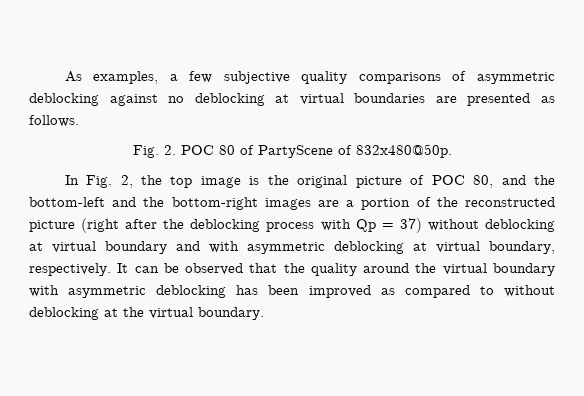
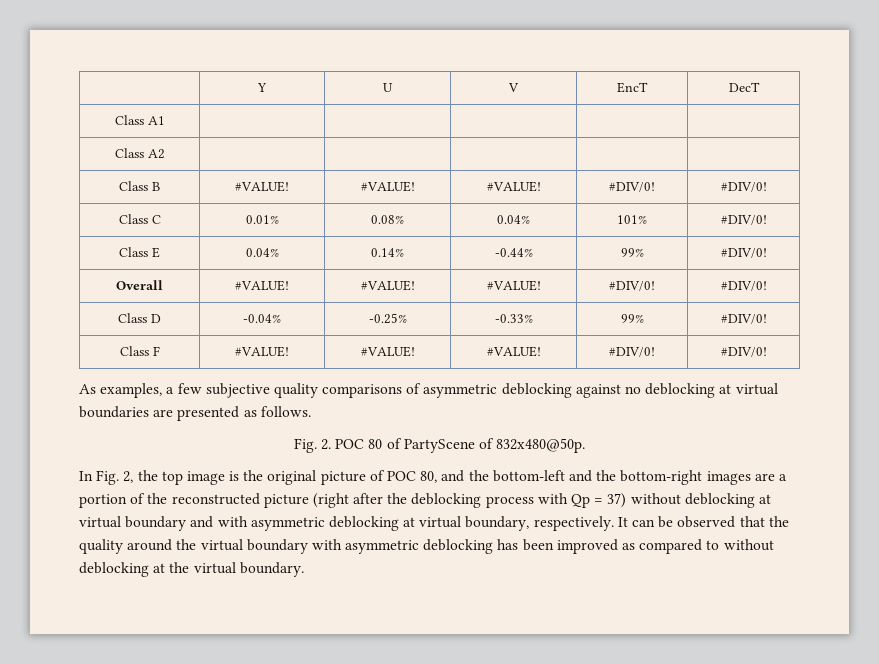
+ | Y | U | V | EncT | DecT
+ Class A1 | | | | |
+ Class A2 | | | | |
+ Class B | #VALUE! | #VALUE! | #VALUE! | #DIV/0! | #DIV/0!
+ Class C | 0.01% | 0.08% | 0.04% | 101% | #DIV/0!
+ Class E | 0.04% | 0.14% | -0.44% | 99% | #DIV/0!
+ Overall | #VALUE! | #VALUE! | #VALUE! | #DIV/0! | #DIV/0!
+ Class D | -0.04% | -0.25% | -0.33% | 99% | #DIV/0!
+ Class F | #VALUE! | #VALUE! | #VALUE! | #DIV/0! | #DIV/0!

